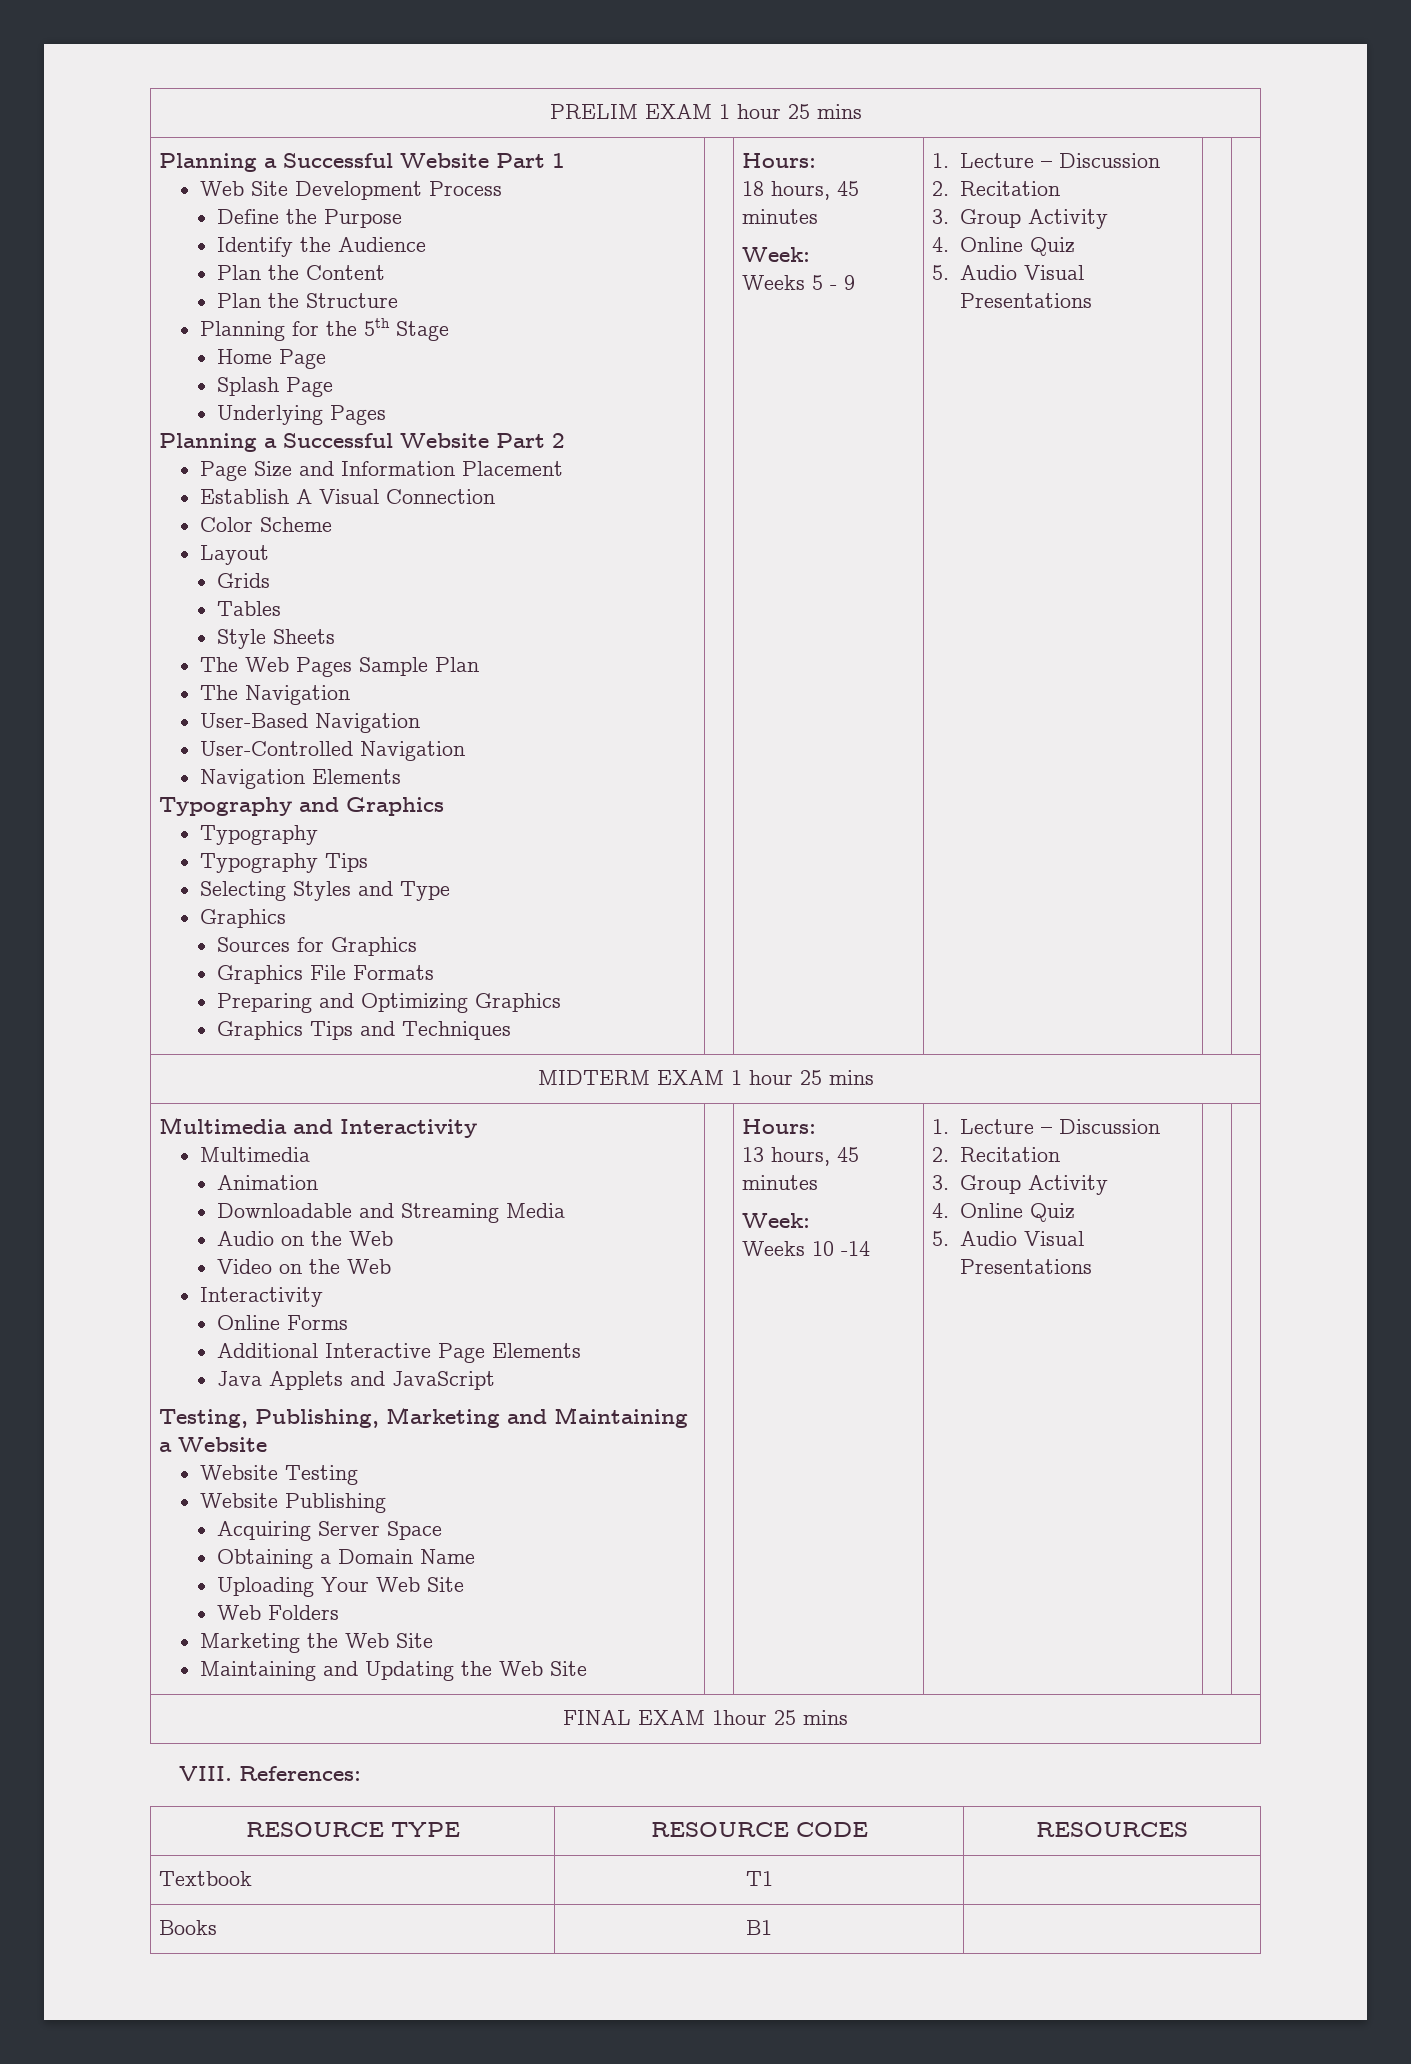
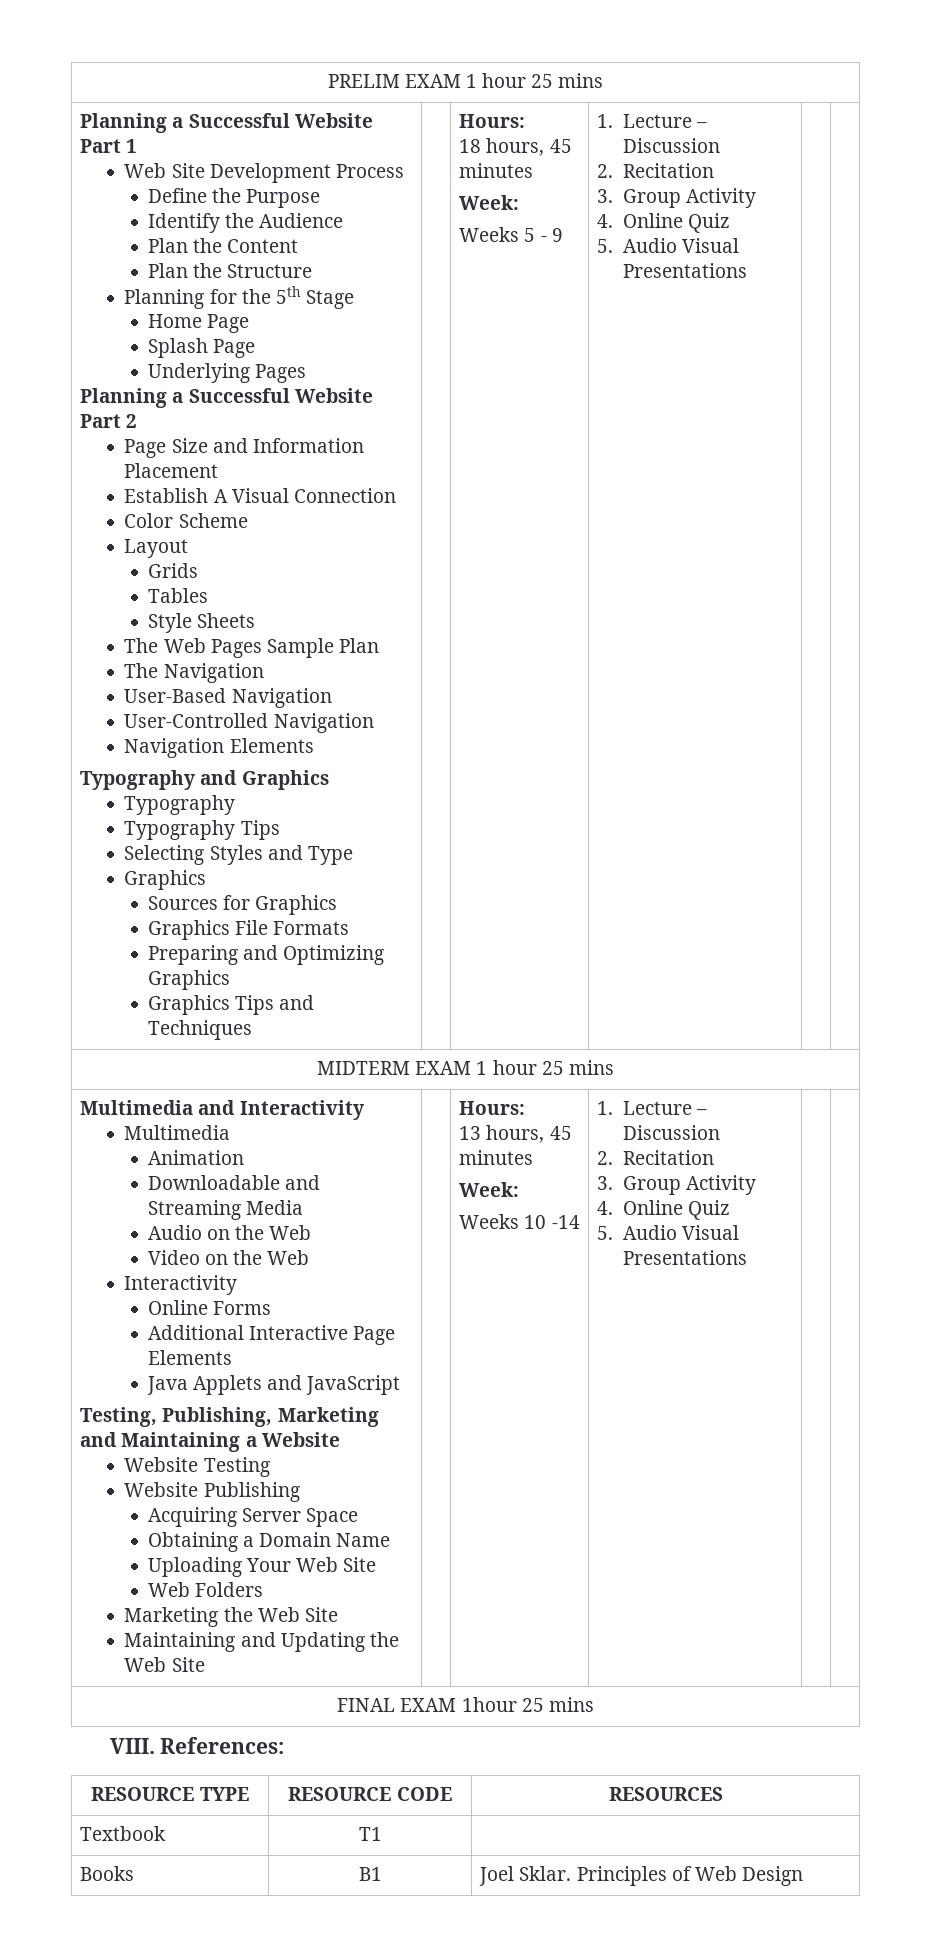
- Books | B1 |
+ Books | B1 | Joel Sklar. Principles of Web Design

